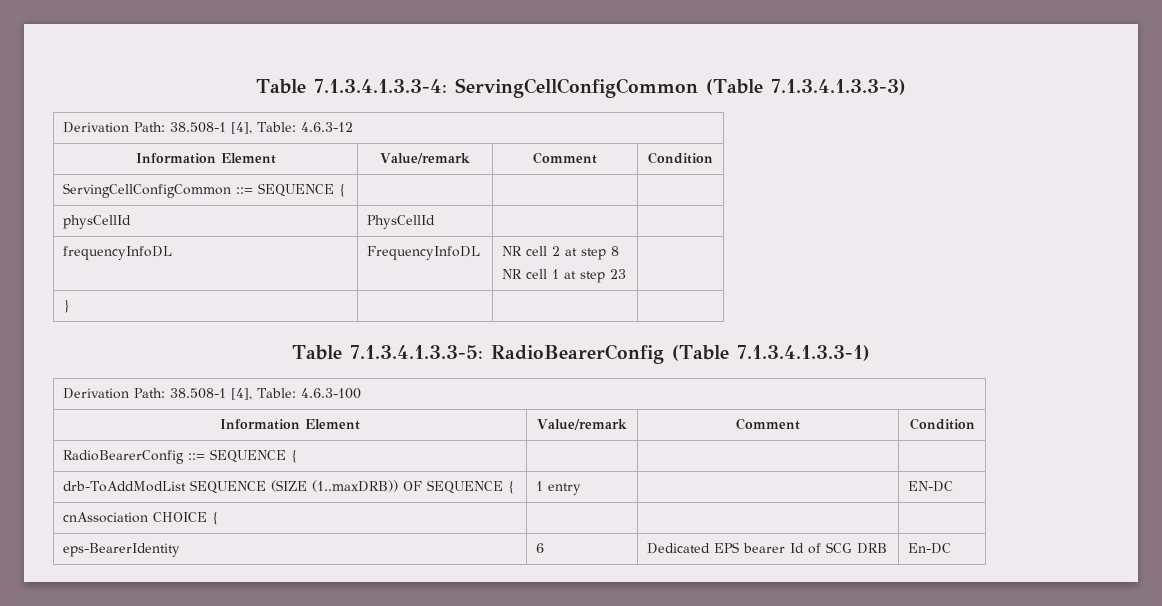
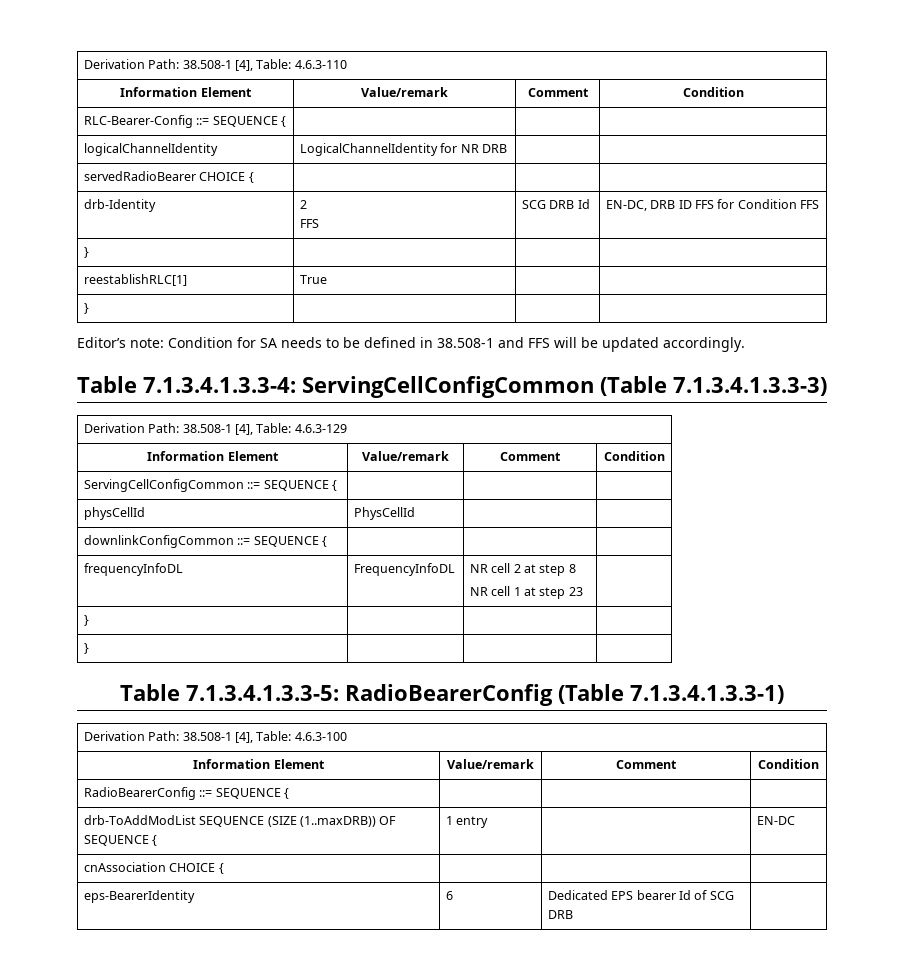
+ Derivation Path: 38.508-1 [4], Table: 4.6.3-110
+ Information Element | Value/remark | Comment | Condition
+ RLC-Bearer-Config ::= SEQUENCE { | | |
+ logicalChannelIdentity | LogicalChannelIdentity for NR DRB | |
+ servedRadioBearer CHOICE { | | |
+ drb-Identity | 2
+ FFS | SCG DRB Id | EN-DC, DRB ID FFS for Condition FFS
+ } | | |
+ reestablishRLC[1] | True | |
+ } | | |
+ Editor’s note: Condition for SA needs to be defined in 38.508-1 and FFS will be updated accordingly.
- Derivation Path: 38.508-1 [4], Table: 4.6.3-12
+ Derivation Path: 38.508-1 [4], Table: 4.6.3-129
+ downlinkConfigCommon ::= SEQUENCE { | | |
  frequencyInfoDL | FrequencyInfoDL | NR cell 2 at step 8
  NR cell 1 at step 23 |
+ } | | |
- eps-BearerIdentity | 6 | Dedicated EPS bearer Id of SCG DRB | En-DC
+ eps-BearerIdentity | 6 | Dedicated EPS bearer Id of SCG DRB |

